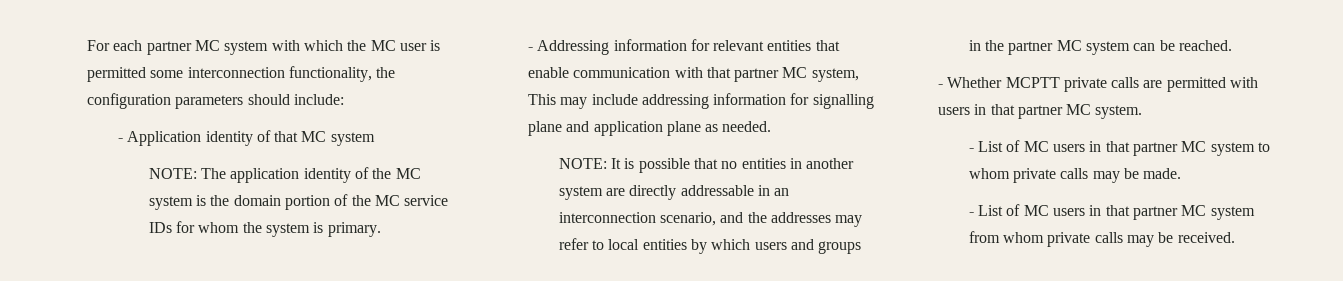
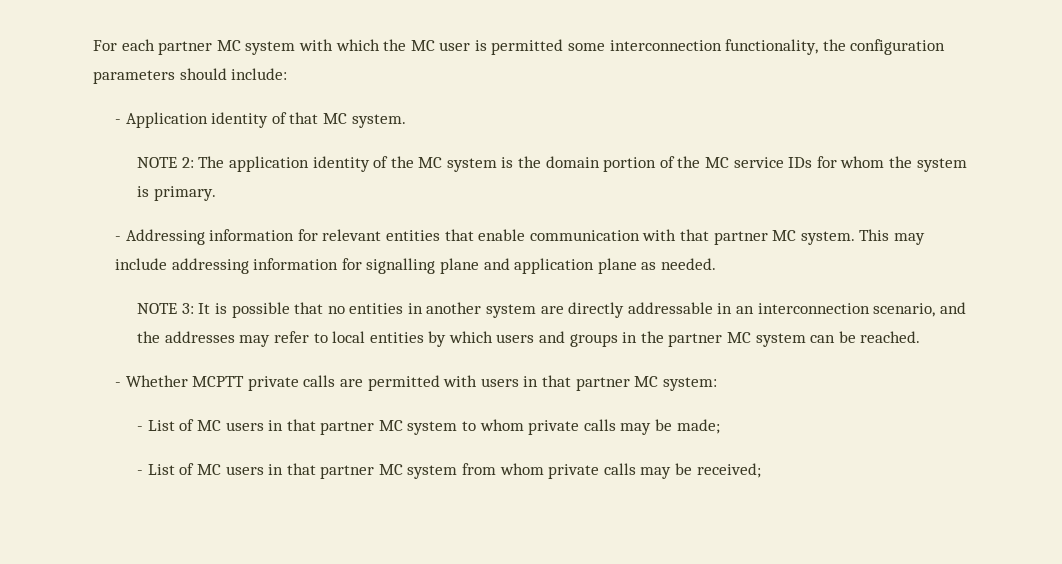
- - Application identity of that MC system
- NOTE: The application identity of the MC system is the domain portion of the MC service IDs for whom the system is primary.
+ - Application identity of that MC system.
+ NOTE 2: The application identity of the MC system is the domain portion of the MC service IDs for whom the system is primary.
- - Addressing information for relevant entities that enable communication with that partner MC system, This may include addressing information for signalling plane and application plane as needed.
+ - Addressing information for relevant entities that enable communication with that partner MC system. This may include addressing information for signalling plane and application plane as needed.
- NOTE: It is possible that no entities in another system are directly addressable in an interconnection scenario, and the addresses may refer to local entities by which users and groups in the partner MC system can be reached.
+ NOTE 3: It is possible that no entities in another system are directly addressable in an interconnection scenario, and the addresses may refer to local entities by which users and groups in the partner MC system can be reached.
- - Whether MCPTT private calls are permitted with users in that partner MC system.
+ - Whether MCPTT private calls are permitted with users in that partner MC system:
- - List of MC users in that partner MC system to whom private calls may be made.
+ - List of MC users in that partner MC system to whom private calls may be made;
- - List of MC users in that partner MC system from whom private calls may be received.
+ - List of MC users in that partner MC system from whom private calls may be received;

